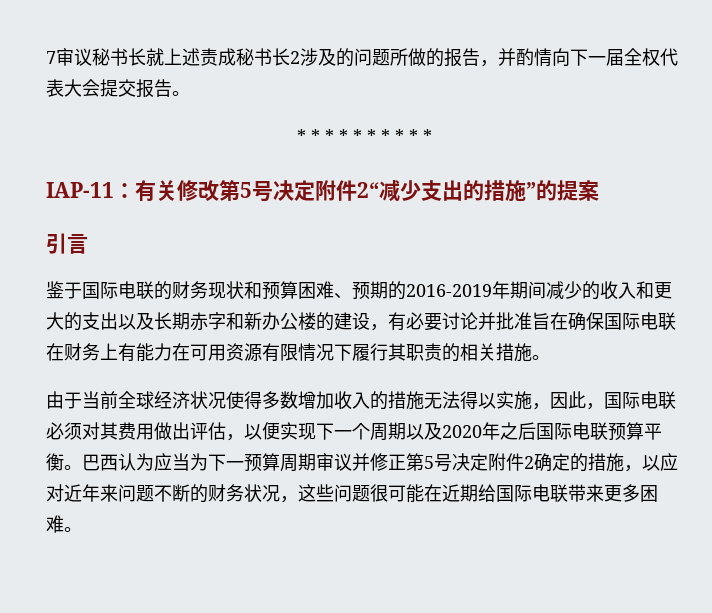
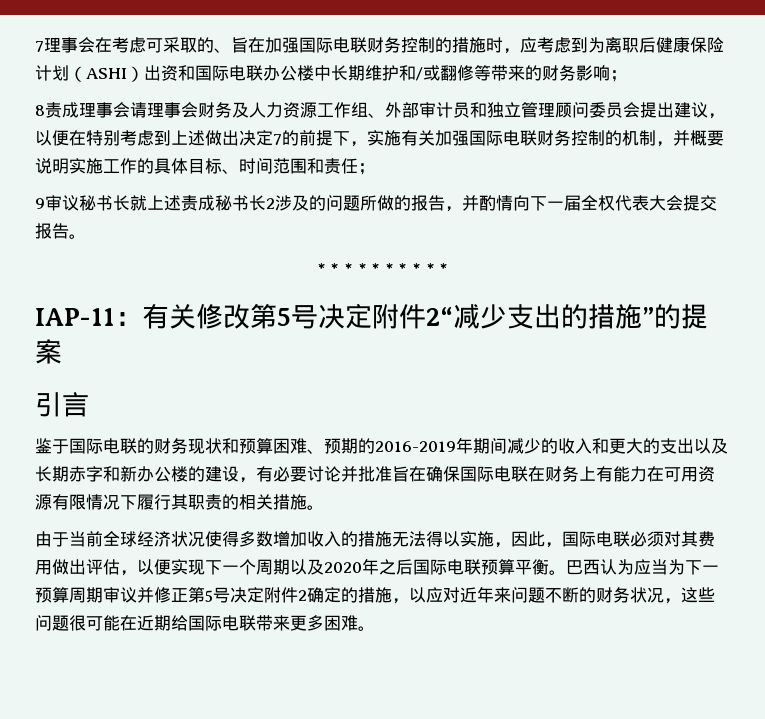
- 7审议秘书长就上述责成秘书长2涉及的问题所做的报告，并酌情向下一届全权代表大会提交报告。
+ 7理事会在考虑可采取的、旨在加强国际电联财务控制的措施时，应考虑到为离职后健康保险计划（ASHI）出资和国际电联办公楼中长期维护和/或翻修等带来的财务影响；
+ 8责成理事会请理事会财务及人力资源工作组、外部审计员和独立管理顾问委员会提出建议，以便在特别考虑到上述做出决定7的前提下，实施有关加强国际电联财务控制的机制，并概要说明实施工作的具体目标、时间范围和责任；
+ 9审议秘书长就上述责成秘书长2涉及的问题所做的报告，并酌情向下一届全权代表大会提交报告。

